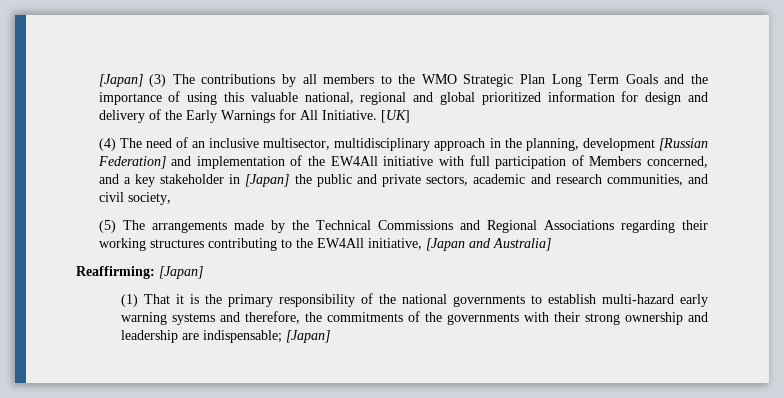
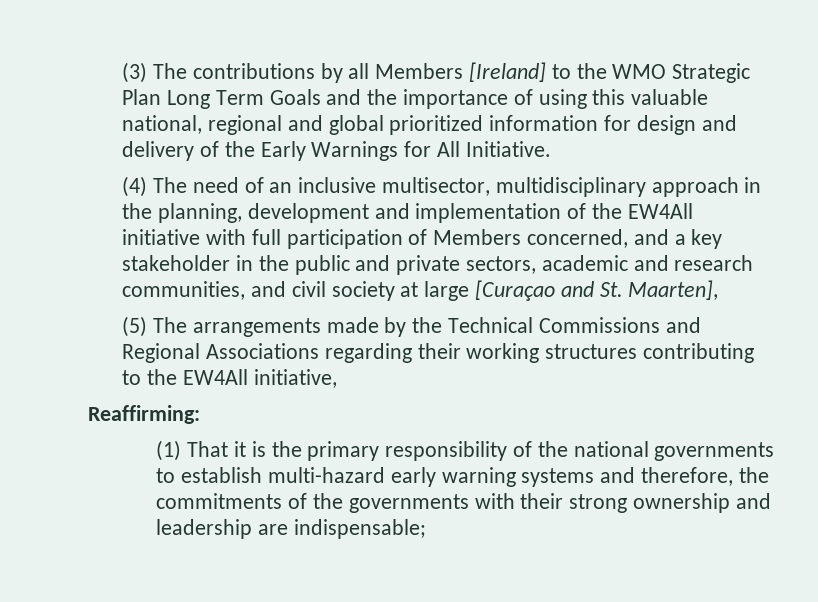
- [Japan] (3) The contributions by all members to the WMO Strategic Plan Long Term Goals and the importance of using this valuable national, regional and global prioritized information for design and delivery of the Early Warnings for All Initiative. [UK]
+ (3) The contributions by all Members [Ireland] to the WMO Strategic Plan Long Term Goals and the importance of using this valuable national, regional and global prioritized information for design and delivery of the Early Warnings for All Initiative.
- (4) The need of an inclusive multisector, multidisciplinary approach in the planning, development [Russian Federation] and implementation of the EW4All initiative with full participation of Members concerned, and a key stakeholder in [Japan] the public and private sectors, academic and research communities, and civil society,
+ (4) The need of an inclusive multisector, multidisciplinary approach in the planning, development and implementation of the EW4All initiative with full participation of Members concerned, and a key stakeholder in the public and private sectors, academic and research communities, and civil society at large [Curaçao and St. Maarten],
- (5) The arrangements made by the Technical Commissions and Regional Associations regarding their working structures contributing to the EW4All initiative, [Japan and Australia]
+ (5) The arrangements made by the Technical Commissions and Regional Associations regarding their working structures contributing to the EW4All initiative,
- Reaffirming: [Japan]
+ Reaffirming:
- (1) That it is the primary responsibility of the national governments to establish multi-hazard early warning systems and therefore, the commitments of the governments with their strong ownership and leadership are indispensable; [Japan]
+ (1) That it is the primary responsibility of the national governments to establish multi-hazard early warning systems and therefore, the commitments of the governments with their strong ownership and leadership are indispensable;

